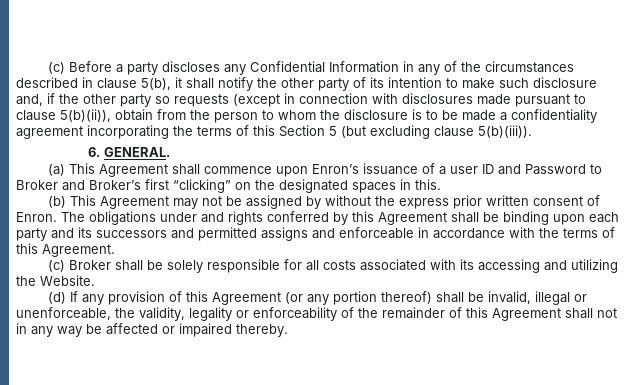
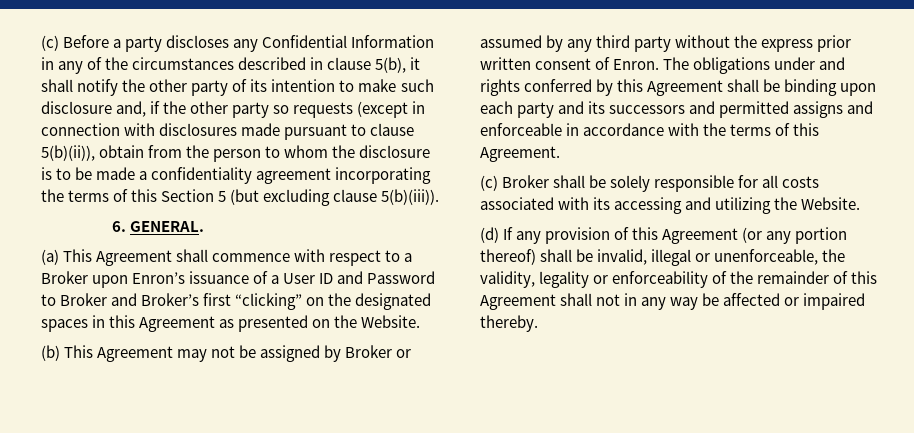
- (a) This Agreement shall commence upon Enron’s issuance of a user ID and Password to Broker and Broker’s first “clicking” on the designated spaces in this.
+ (a) This Agreement shall commence with respect to a Broker upon Enron’s issuance of a User ID and Password to Broker and Broker’s first “clicking” on the designated spaces in this Agreement as presented on the Website.
- (b) This Agreement may not be assigned by without the express prior written consent of Enron.
+ (b) This Agreement may not be assigned by Broker or assumed by any third party without the express prior written consent of Enron.

